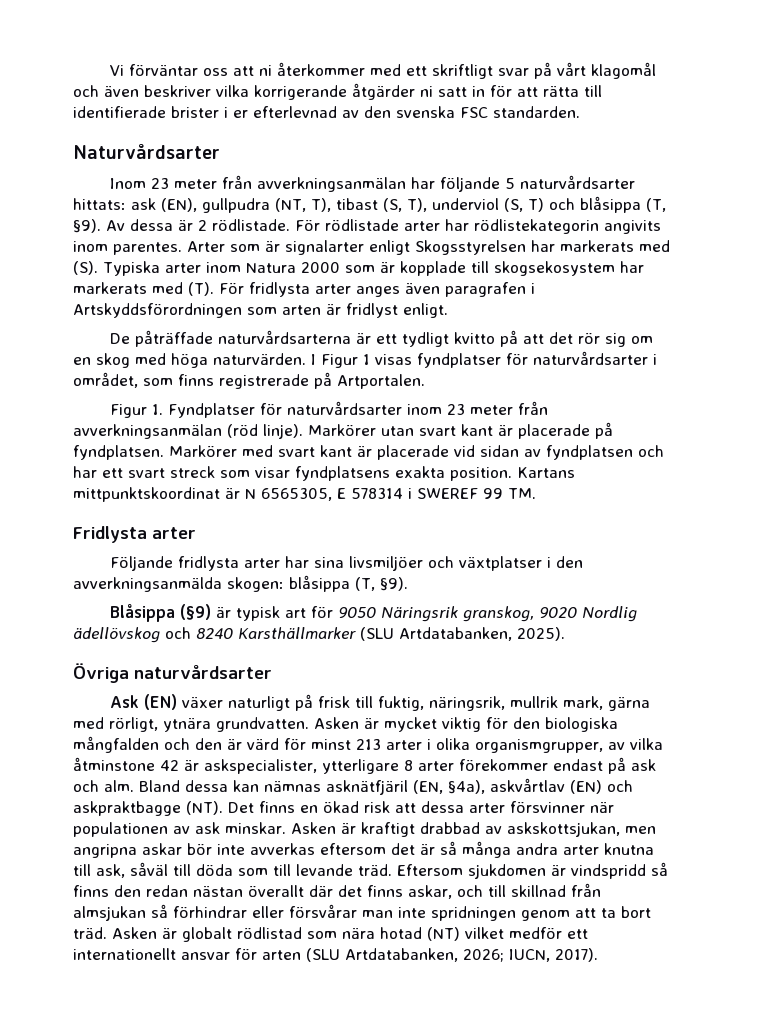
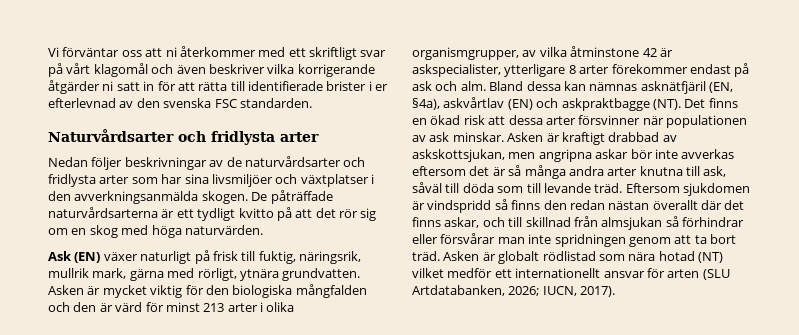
- Naturvårdsarter
- Inom 23 meter från avverkningsanmälan har följande 5 naturvårdsarter hittats: ask (EN), gullpudra (NT, T), tibast (S, T), underviol (S, T) och blåsippa (T, §9). Av dessa är 2 rödlistade. För rödlistade arter har rödlistekategorin angivits inom parentes. Arter som är signalarter enligt Skogsstyrelsen har markerats med (S). Typiska arter inom Natura 2000 som är kopplade till skogsekosystem har markerats med (T). För fridlysta arter anges även paragrafen i Artskyddsförordningen som arten är fridlyst enligt.
- De påträffade naturvårdsarterna är ett tydligt kvitto på att det rör sig om en skog med höga naturvärden. I Figur 1 visas fyndplatser för naturvårdsarter i området, som finns registrerade på Artportalen.
- Figur 1. Fyndplatser för naturvårdsarter inom 23 meter från avverkningsanmälan (röd linje). Markörer utan svart kant är placerade på fyndplatsen. Markörer med svart kant är placerade vid sidan av fyndplatsen och har ett svart streck som visar fyndplatsens exakta position. Kartans mittpunktskoordinat är N 6565305, E 578314 i SWEREF 99 TM.
- Fridlysta arter
- Följande fridlysta arter har sina livsmiljöer och växtplatser i den avverkningsanmälda skogen: blåsippa (T, §9).
- Blåsippa (§9) är typisk art för 9050 Näringsrik granskog, 9020 Nordlig ädellövskog och 8240 Karsthällmarker (SLU Artdatabanken, 2025).
- Övriga naturvårdsarter
+ Naturvårdsarter och fridlysta arter
+ Nedan följer beskrivningar av de naturvårdsarter och fridlysta arter som har sina livsmiljöer och växtplatser i den avverkningsanmälda skogen. De påträffade naturvårdsarterna är ett tydligt kvitto på att det rör sig om en skog med höga naturvärden.

